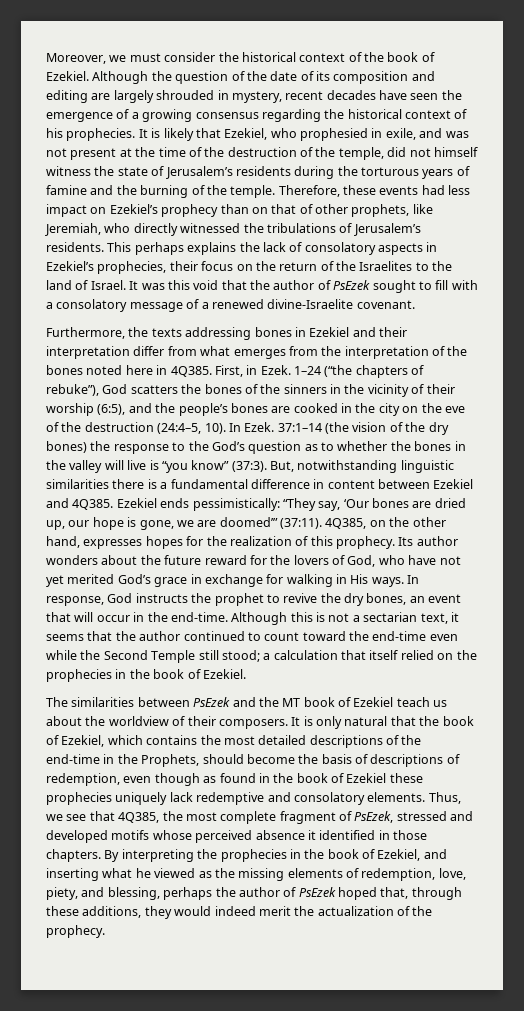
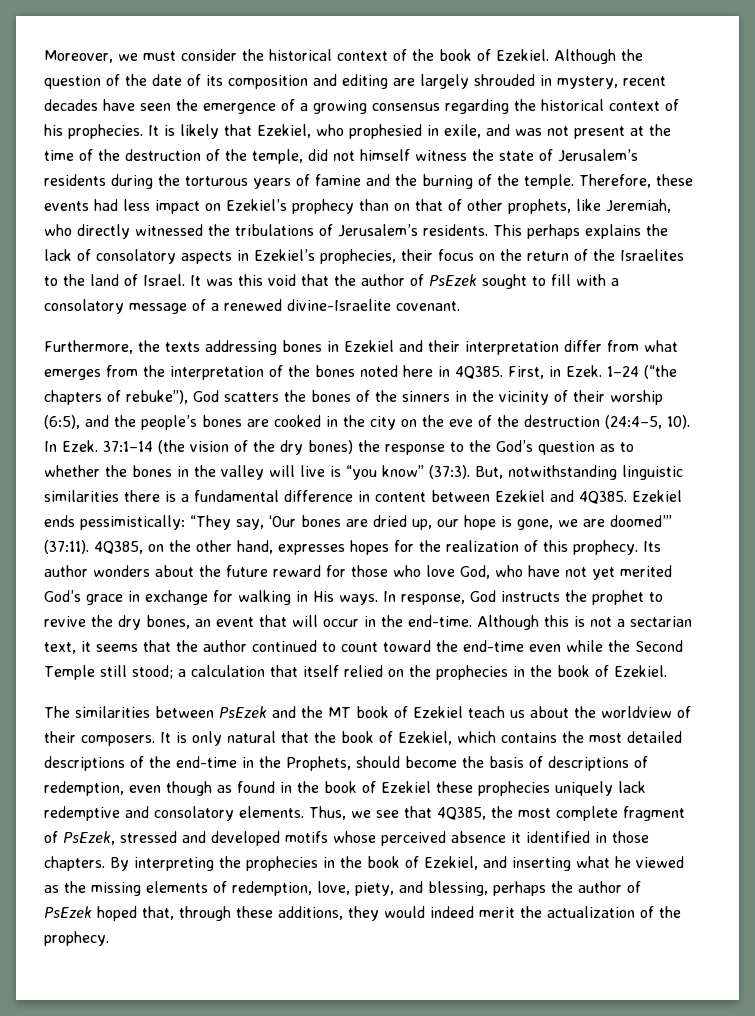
- Its author wonders about the future reward for the lovers of God, who have not yet merited God’s grace in exchange for walking in His ways.
+ Its author wonders about the future reward for those who love God, who have not yet merited God’s grace in exchange for walking in His ways.

